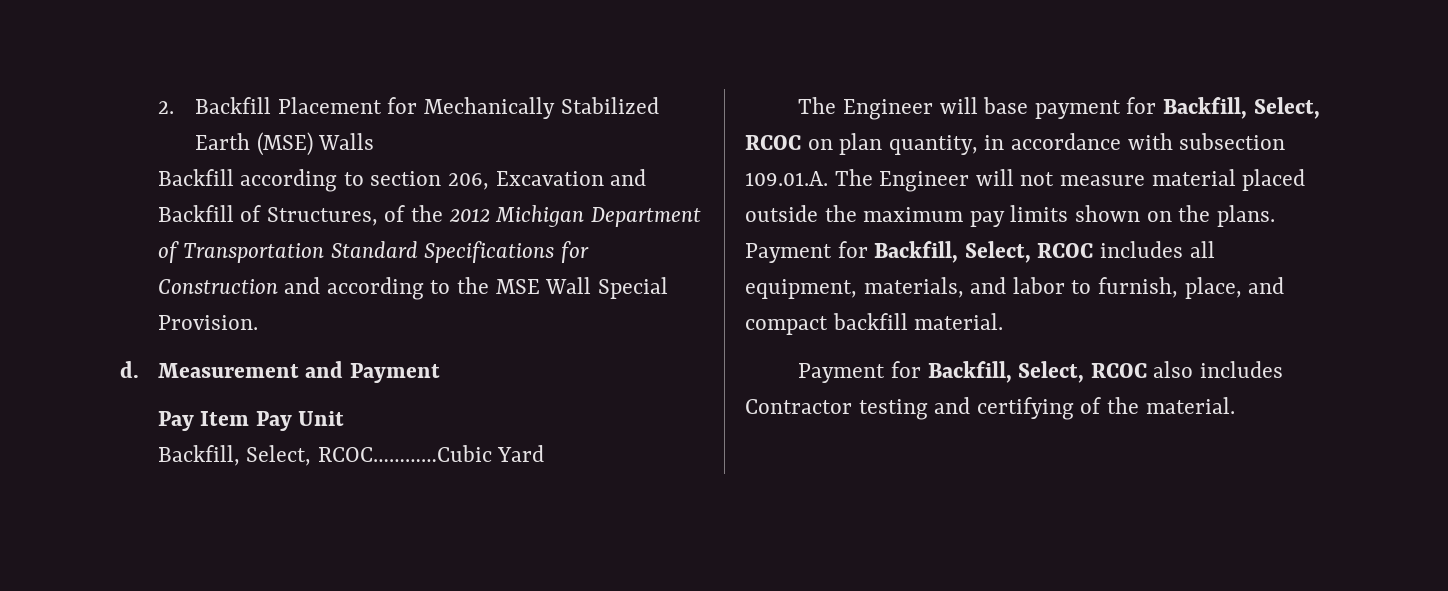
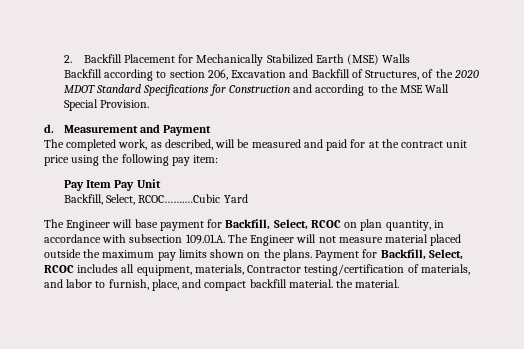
- Backfill according to section 206, Excavation and Backfill of Structures, of the 2012 Michigan Department of Transportation Standard Specifications for Construction and according to the MSE Wall Special Provision.
+ Backfill according to section 206, Excavation and Backfill of Structures, of the 2020 MDOT Standard Specifications for Construction and according to the MSE Wall Special Provision.
+ The completed work, as described, will be measured and paid for at the contract unit price using the following pay item:
- Backfill, Select, RCOC…………Cubic Yard
+ Backfill, Select, RCOC…….…Cubic Yard
- Payment for Backfill, Select, RCOC includes all equipment, materials, and labor to furnish, place, and compact backfill material.
- Payment for Backfill, Select, RCOC also includes Contractor testing and certifying of the material.
+ Payment for Backfill, Select, RCOC includes all equipment, materials, Contractor testing/certification of materials, and labor to furnish, place, and compact backfill material. the material.

